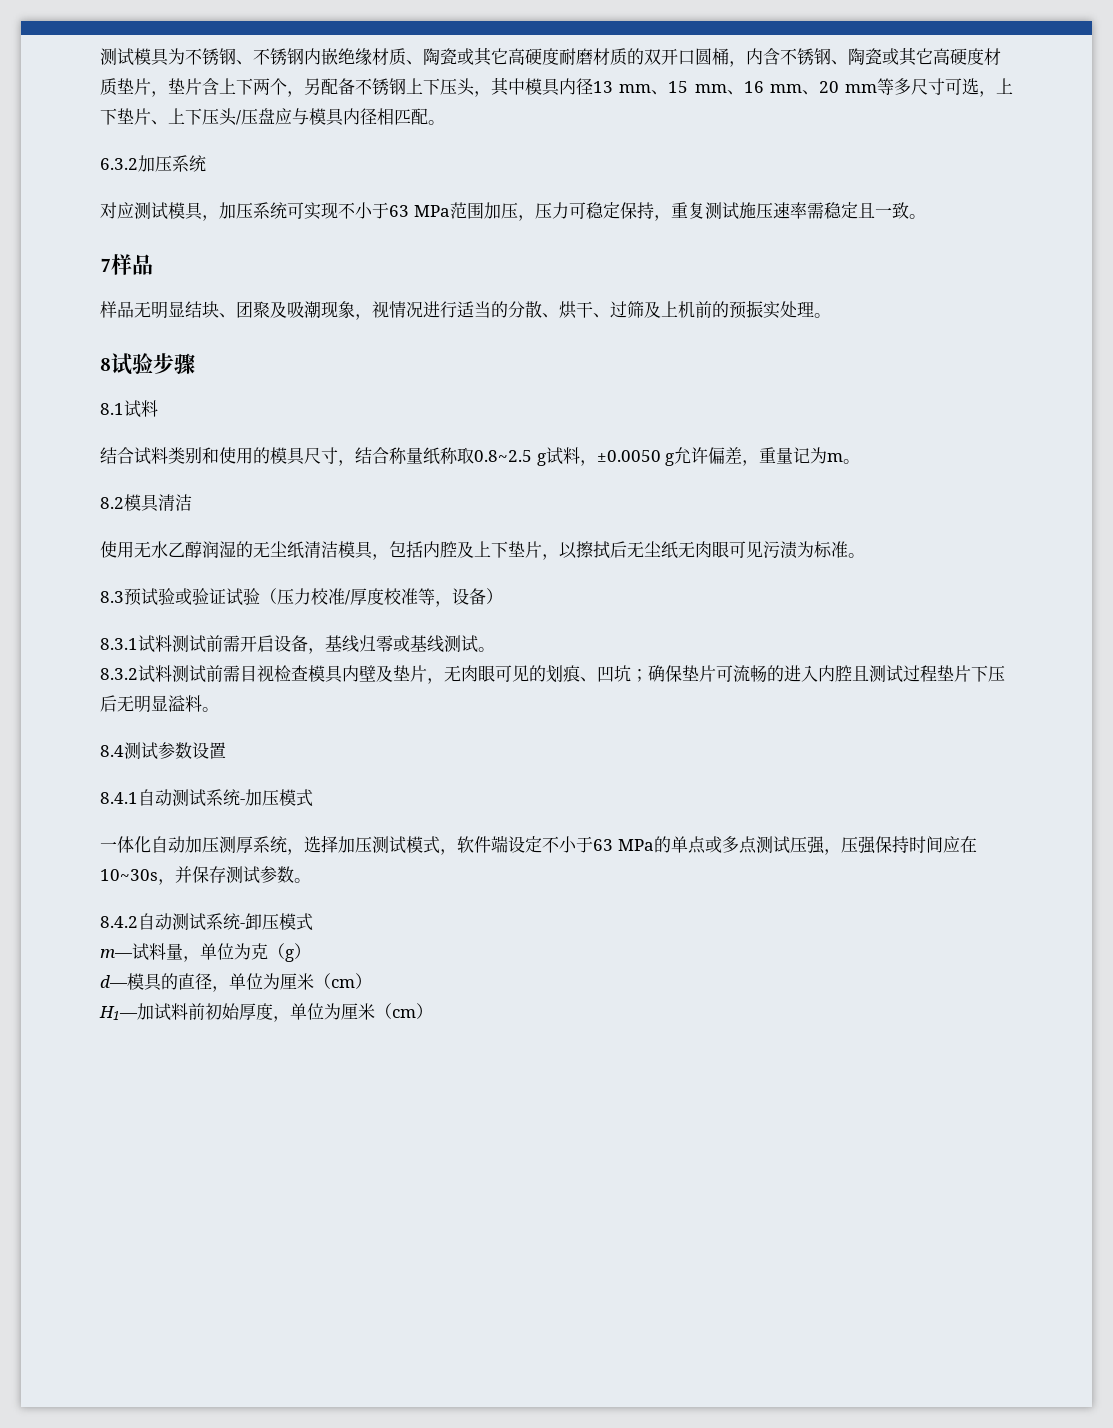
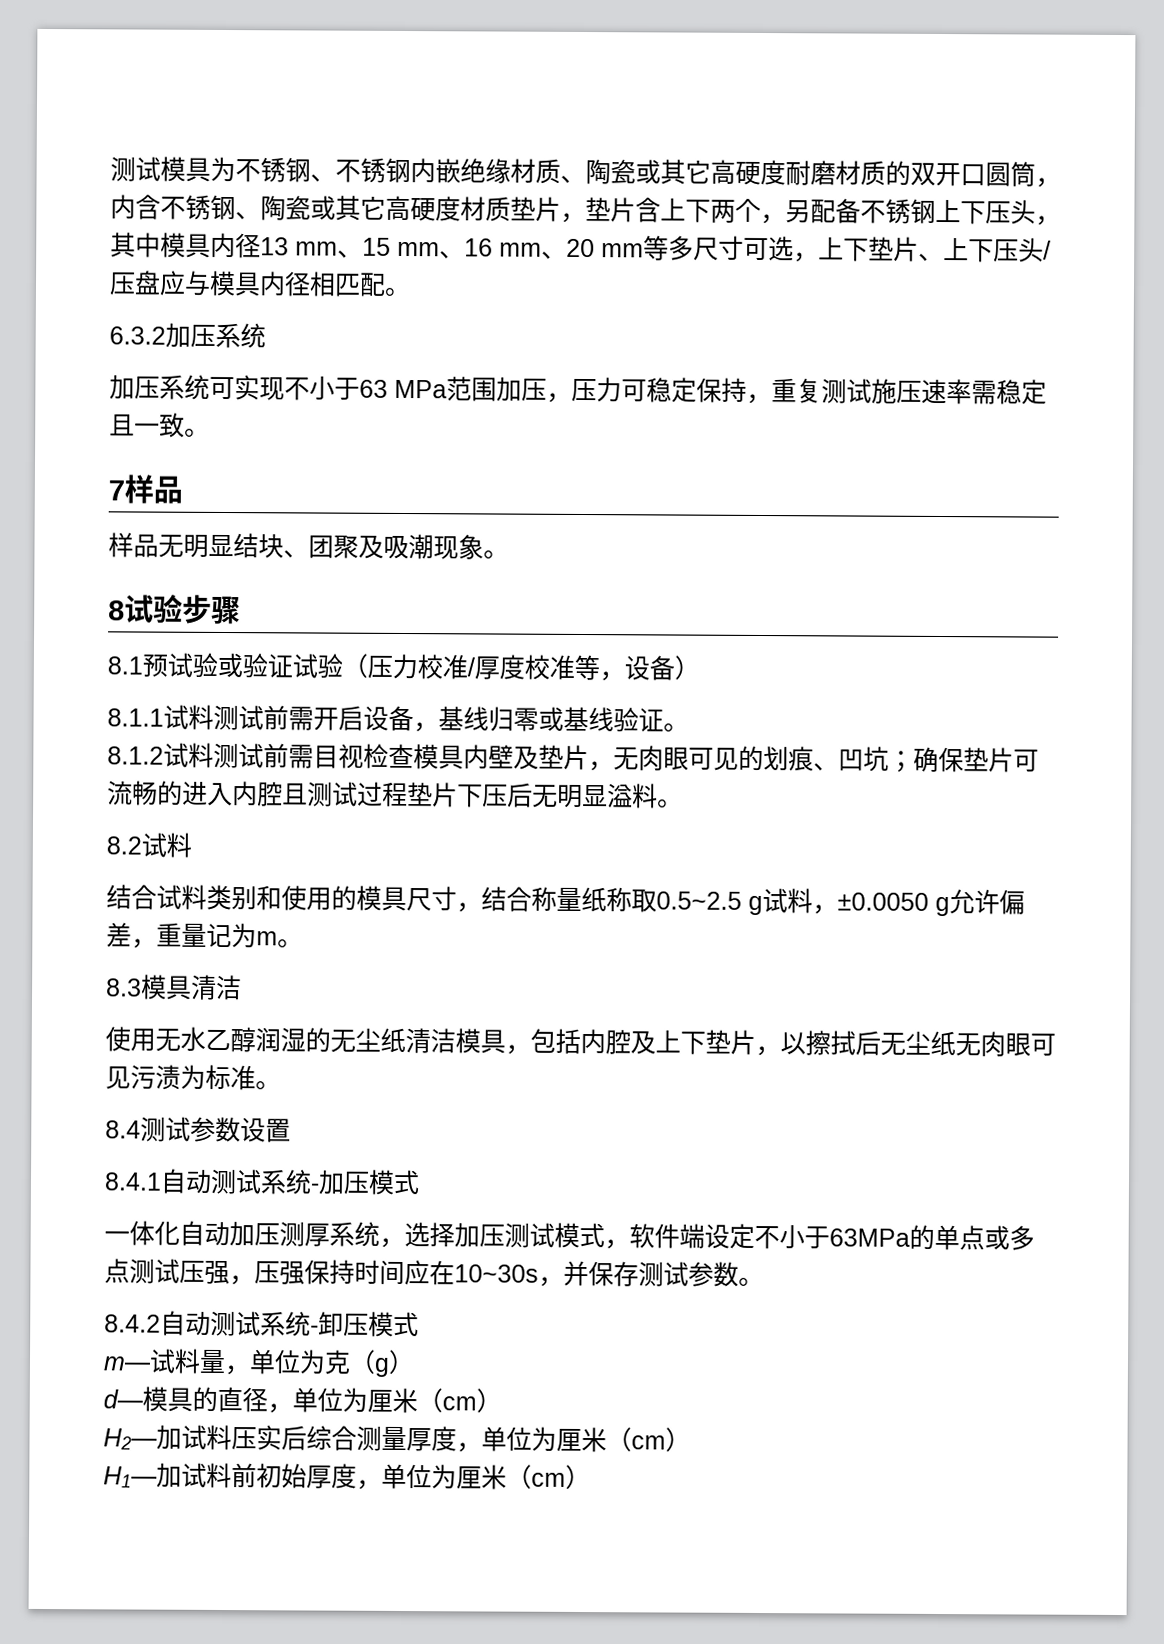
- 测试模具为不锈钢、不锈钢内嵌绝缘材质、陶瓷或其它高硬度耐磨材质的双开口圆桶，内含不锈钢、陶瓷或其它高硬度材质垫片，垫片含上下两个，另配备不锈钢上下压头，其中模具内径13 mm、15 mm、16 mm、20 mm等多尺寸可选，上下垫片、上下压头/压盘应与模具内径相匹配。
+ 测试模具为不锈钢、不锈钢内嵌绝缘材质、陶瓷或其它高硬度耐磨材质的双开口圆筒，内含不锈钢、陶瓷或其它高硬度材质垫片，垫片含上下两个，另配备不锈钢上下压头，其中模具内径13 mm、15 mm、16 mm、20 mm等多尺寸可选，上下垫片、上下压头/压盘应与模具内径相匹配。
- 对应测试模具，加压系统可实现不小于63 MPa范围加压，压力可稳定保持，重复测试施压速率需稳定且一致。
+ 加压系统可实现不小于63 MPa范围加压，压力可稳定保持，重复测试施压速率需稳定且一致。
- 样品无明显结块、团聚及吸潮现象，视情况进行适当的分散、烘干、过筛及上机前的预振实处理。
+ 样品无明显结块、团聚及吸潮现象。
- 8.1试料
- 结合试料类别和使用的模具尺寸，结合称量纸称取0.8~2.5 g试料，±0.0050 g允许偏差，重量记为m。
- 8.2模具清洁
- 使用无水乙醇润湿的无尘纸清洁模具，包括内腔及上下垫片，以擦拭后无尘纸无肉眼可见污渍为标准。
- 8.3预试验或验证试验（压力校准/厚度校准等，设备）
+ 8.1预试验或验证试验（压力校准/厚度校准等，设备）
- 8.3.1试料测试前需开启设备，基线归零或基线测试。
- 8.3.2试料测试前需目视检查模具内壁及垫片，无肉眼可见的划痕、凹坑；确保垫片可流畅的进入内腔且测试过程垫片下压后无明显溢料。
+ 8.1.1试料测试前需开启设备，基线归零或基线验证。
+ 8.1.2试料测试前需目视检查模具内壁及垫片，无肉眼可见的划痕、凹坑；确保垫片可流畅的进入内腔且测试过程垫片下压后无明显溢料。
+ 8.2试料
+ 结合试料类别和使用的模具尺寸，结合称量纸称取0.5~2.5 g试料，±0.0050 g允许偏差，重量记为m。
+ 8.3模具清洁
+ 使用无水乙醇润湿的无尘纸清洁模具，包括内腔及上下垫片，以擦拭后无尘纸无肉眼可见污渍为标准。
- 一体化自动加压测厚系统，选择加压测试模式，软件端设定不小于63 MPa的单点或多点测试压强，压强保持时间应在10~30s，并保存测试参数。
+ 一体化自动加压测厚系统，选择加压测试模式，软件端设定不小于63MPa的单点或多点测试压强，压强保持时间应在10~30s，并保存测试参数。
+ H2—加试料压实后综合测量厚度，单位为厘米（cm）

